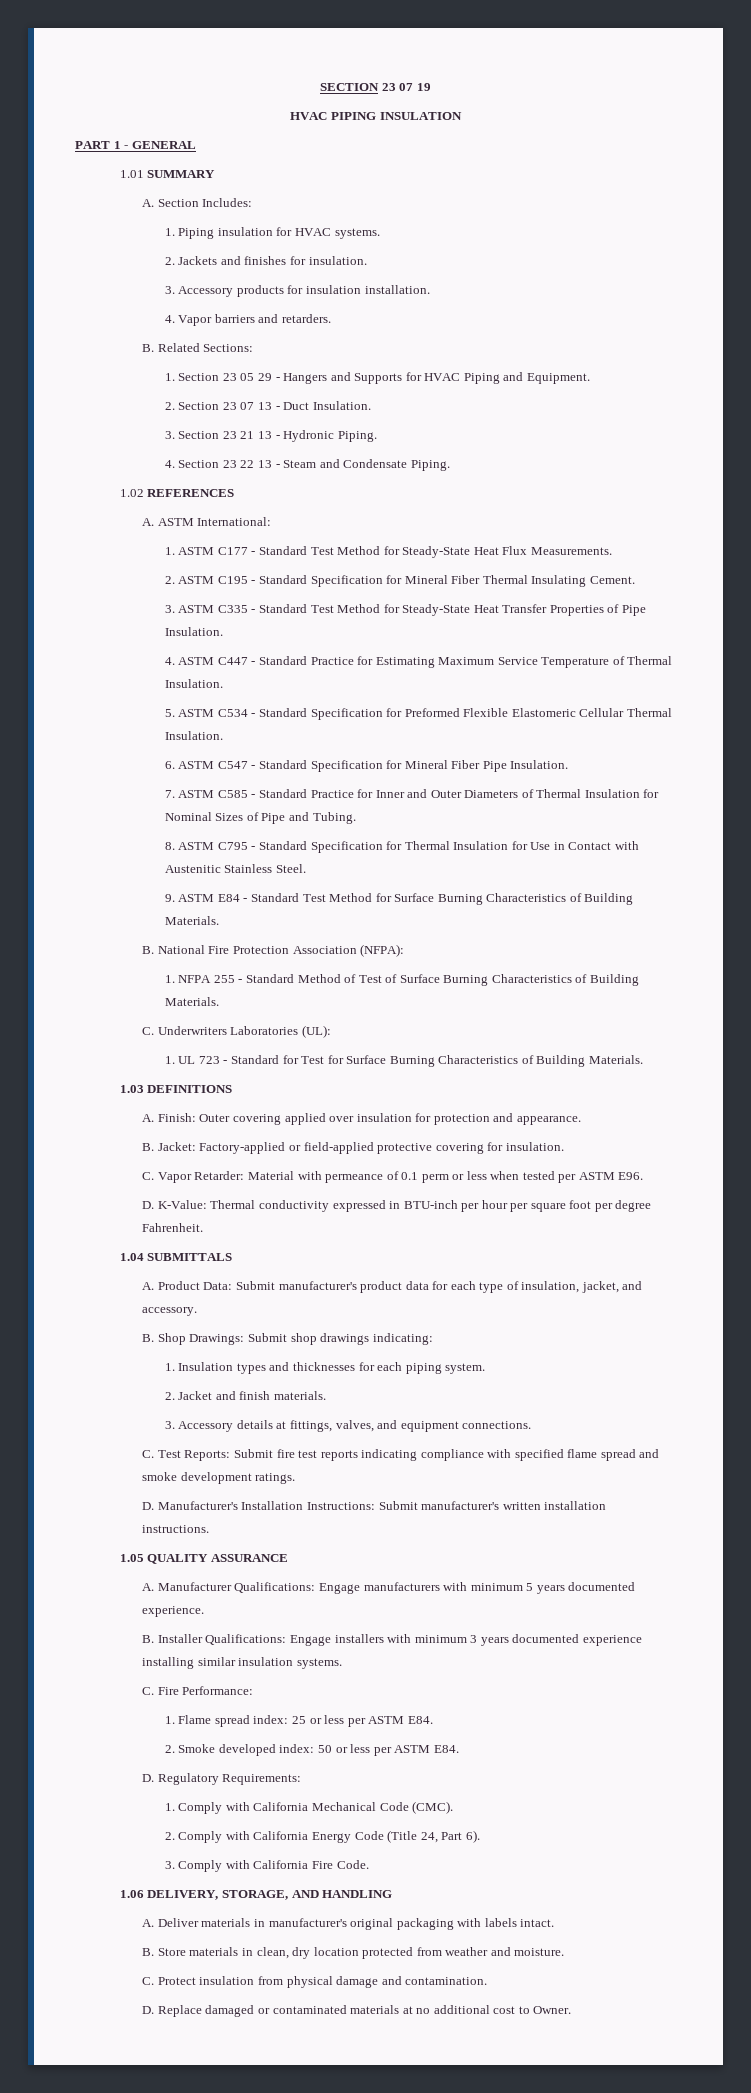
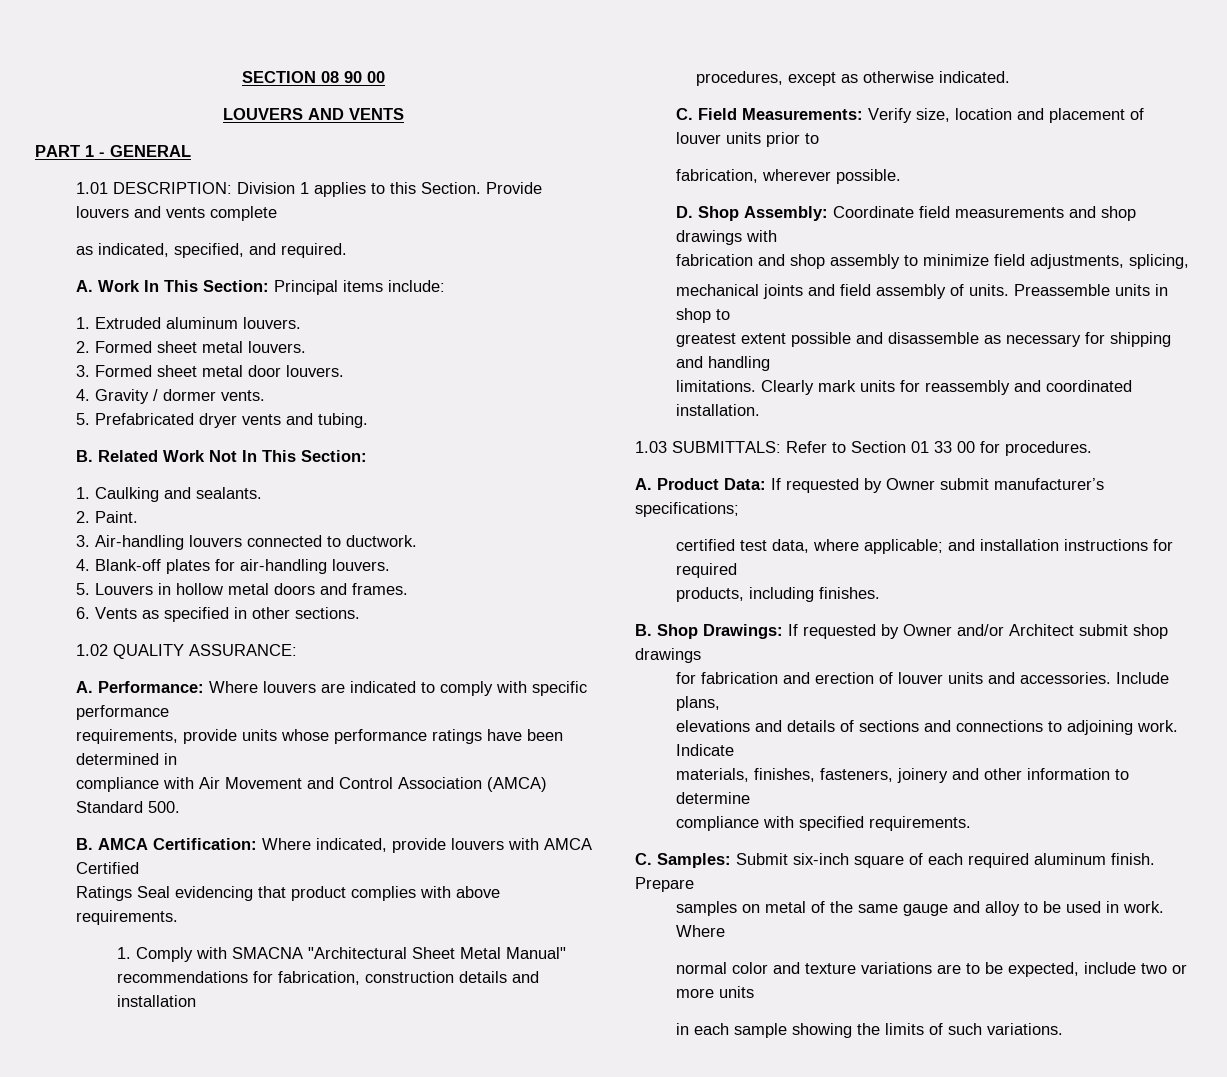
- SECTION 23 07 19
- HVAC PIPING INSULATION
+ SECTION 08 90 00
+ LOUVERS AND VENTS
- 1.01 SUMMARY
- A. Section Includes:
- 1. Piping insulation for HVAC systems.
- 2. Jackets and finishes for insulation.
- 3. Accessory products for insulation installation.
- 4. Vapor barriers and retarders.
- B. Related Sections:
- 1. Section 23 05 29 - Hangers and Supports for HVAC Piping and Equipment.
- 2. Section 23 07 13 - Duct Insulation.
- 3. Section 23 21 13 - Hydronic Piping.
- 4. Section 23 22 13 - Steam and Condensate Piping.
+ 1.01 DESCRIPTION: Division 1 applies to this Section. Provide louvers and vents complete
+ as indicated, specified, and required.
+ A. Work In This Section: Principal items include:
+ 1. Extruded aluminum louvers.
+ 2. Formed sheet metal louvers.
+ 3. Formed sheet metal door louvers.
+ 4. Gravity / dormer vents.
+ 5. Prefabricated dryer vents and tubing.
+ B. Related Work Not In This Section:
+ 1. Caulking and sealants.
+ 2. Paint.
+ 3. Air-handling louvers connected to ductwork.
+ 4. Blank-off plates for air-handling louvers.
+ 5. Louvers in hollow metal doors and frames.
+ 6. Vents as specified in other sections.
- 1.02 REFERENCES
- A. ASTM International:
- 1. ASTM C177 - Standard Test Method for Steady-State Heat Flux Measurements.
- 2. ASTM C195 - Standard Specification for Mineral Fiber Thermal Insulating Cement.
- 3. ASTM C335 - Standard Test Method for Steady-State Heat Transfer Properties of Pipe Insulation.
- 4. ASTM C447 - Standard Practice for Estimating Maximum Service Temperature of Thermal Insulation.
- 5. ASTM C534 - Standard Specification for Preformed Flexible Elastomeric Cellular Thermal Insulation.
- 6. ASTM C547 - Standard Specification for Mineral Fiber Pipe Insulation.
- 7. ASTM C585 - Standard Practice for Inner and Outer Diameters of Thermal Insulation for Nominal Sizes of Pipe and Tubing.
- 8. ASTM C795 - Standard Specification for Thermal Insulation for Use in Contact with Austenitic Stainless Steel.
- 9. ASTM E84 - Standard Test Method for Surface Burning Characteristics of Building Materials.
- B. National Fire Protection Association (NFPA):
- 1. NFPA 255 - Standard Method of Test of Surface Burning Characteristics of Building Materials.
- C. Underwriters Laboratories (UL):
- 1. UL 723 - Standard for Test for Surface Burning Characteristics of Building Materials.
- 1.03 DEFINITIONS
- A. Finish: Outer covering applied over insulation for protection and appearance.
- B. Jacket: Factory-applied or field-applied protective covering for insulation.
- C. Vapor Retarder: Material with permeance of 0.1 perm or less when tested per ASTM E96.
- D. K-Value: Thermal conductivity expressed in BTU-inch per hour per square foot per degree Fahrenheit.
- 1.04 SUBMITTALS
- A. Product Data: Submit manufacturer's product data for each type of insulation, jacket, and accessory.
- B. Shop Drawings: Submit shop drawings indicating:
- 1. Insulation types and thicknesses for each piping system.
- 2. Jacket and finish materials.
- 3. Accessory details at fittings, valves, and equipment connections.
- C. Test Reports: Submit fire test reports indicating compliance with specified flame spread and smoke development ratings.
- D. Manufacturer's Installation Instructions: Submit manufacturer's written installation instructions.
- 1.05 QUALITY ASSURANCE
- A. Manufacturer Qualifications: Engage manufacturers with minimum 5 years documented experience.
- B. Installer Qualifications: Engage installers with minimum 3 years documented experience installing similar insulation systems.
- C. Fire Performance:
- 1. Flame spread index: 25 or less per ASTM E84.
- 2. Smoke developed index: 50 or less per ASTM E84.
- D. Regulatory Requirements:
- 1. Comply with California Mechanical Code (CMC).
- 2. Comply with California Energy Code (Title 24, Part 6).
- 3. Comply with California Fire Code.
- 1.06 DELIVERY, STORAGE, AND HANDLING
- A. Deliver materials in manufacturer's original packaging with labels intact.
- B. Store materials in clean, dry location protected from weather and moisture.
- C. Protect insulation from physical damage and contamination.
- D. Replace damaged or contaminated materials at no additional cost to Owner.
+ 1.02 QUALITY ASSURANCE:
+ A. Performance: Where louvers are indicated to comply with specific performance
+ requirements, provide units whose performance ratings have been determined in
+ compliance with Air Movement and Control Association (AMCA) Standard 500.
+ B. AMCA Certification: Where indicated, provide louvers with AMCA Certified
+ Ratings Seal evidencing that product complies with above requirements.
+ 1. Comply with SMACNA "Architectural Sheet Metal Manual" recommendations for fabrication, construction details and installation
+ procedures, except as otherwise indicated.
+ C. Field Measurements: Verify size, location and placement of louver units prior to
+ fabrication, wherever possible.
+ D. Shop Assembly: Coordinate field measurements and shop drawings with
+ fabrication and shop assembly to minimize field adjustments, splicing,
+ mechanical joints and field assembly of units. Preassemble units in shop to
+ greatest extent possible and disassemble as necessary for shipping and handling
+ limitations. Clearly mark units for reassembly and coordinated installation.
+ 1.03 SUBMITTALS: Refer to Section 01 33 00 for procedures.
+ A. Product Data: If requested by Owner submit manufacturer’s specifications;
+ certified test data, where applicable; and installation instructions for required
+ products, including finishes.
+ B. Shop Drawings: If requested by Owner and/or Architect submit shop drawings
+ for fabrication and erection of louver units and accessories. Include plans,
+ elevations and details of sections and connections to adjoining work. Indicate
+ materials, finishes, fasteners, joinery and other information to determine
+ compliance with specified requirements.
+ C. Samples: Submit six-inch square of each required aluminum finish. Prepare
+ samples on metal of the same gauge and alloy to be used in work. Where
+ normal color and texture variations are to be expected, include two or more units
+ in each sample showing the limits of such variations.

